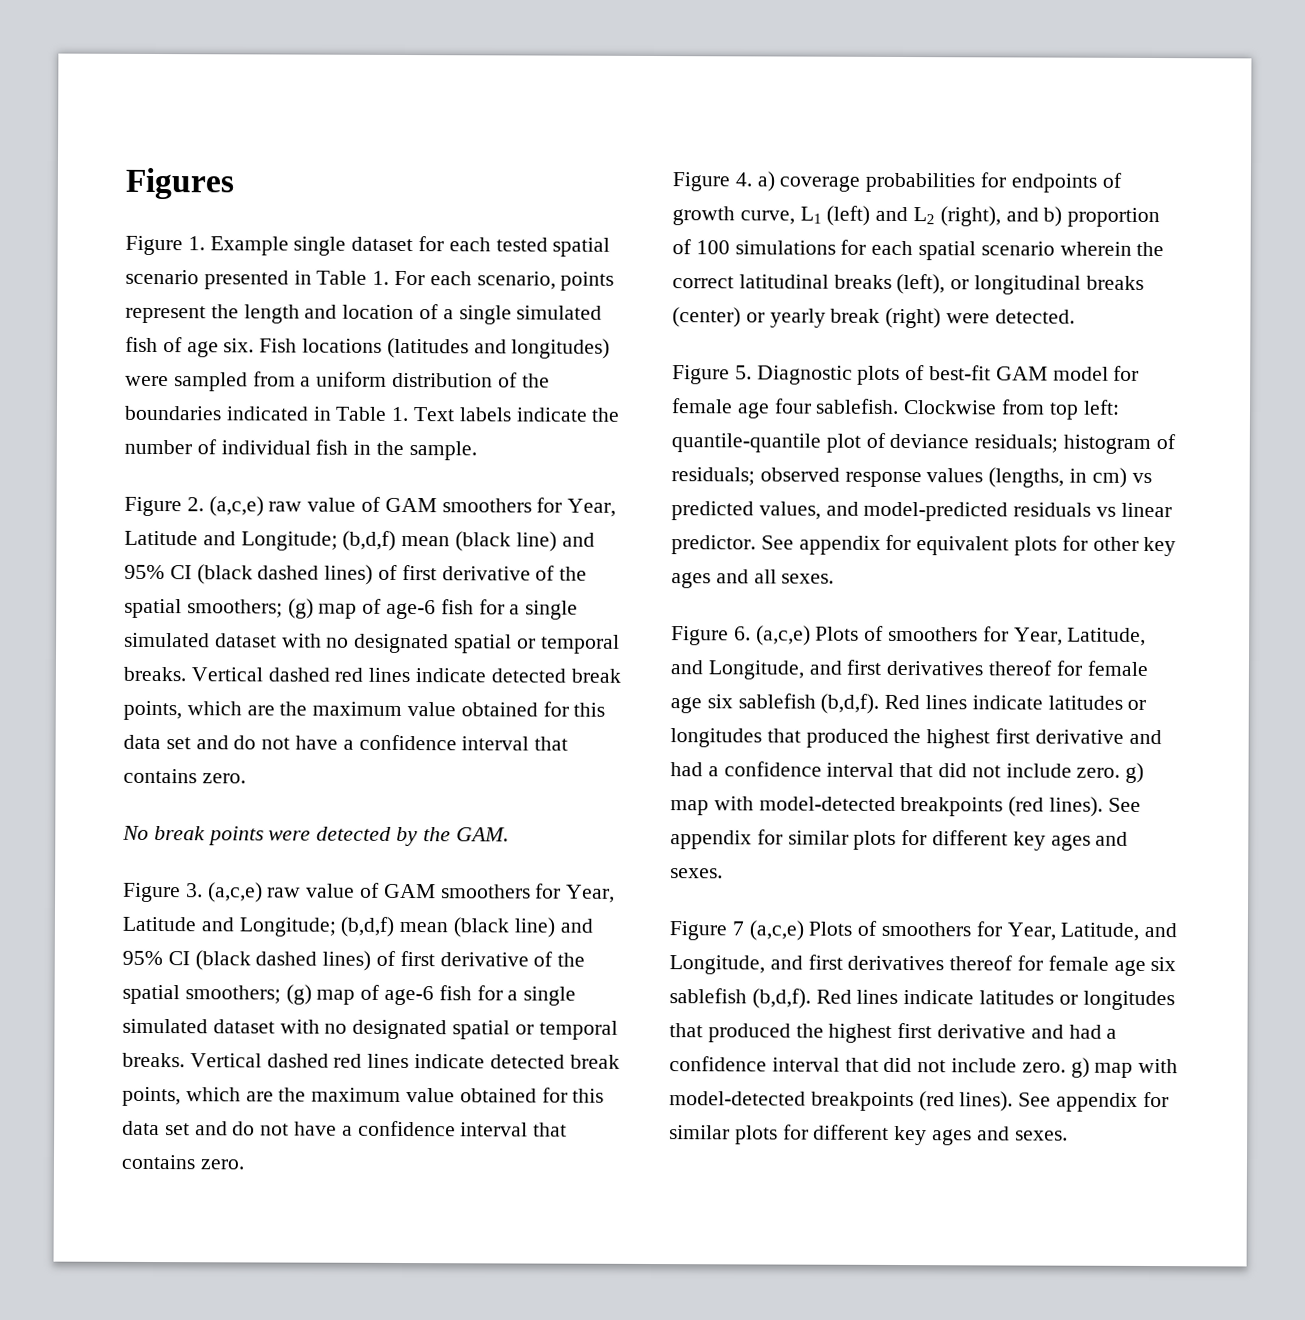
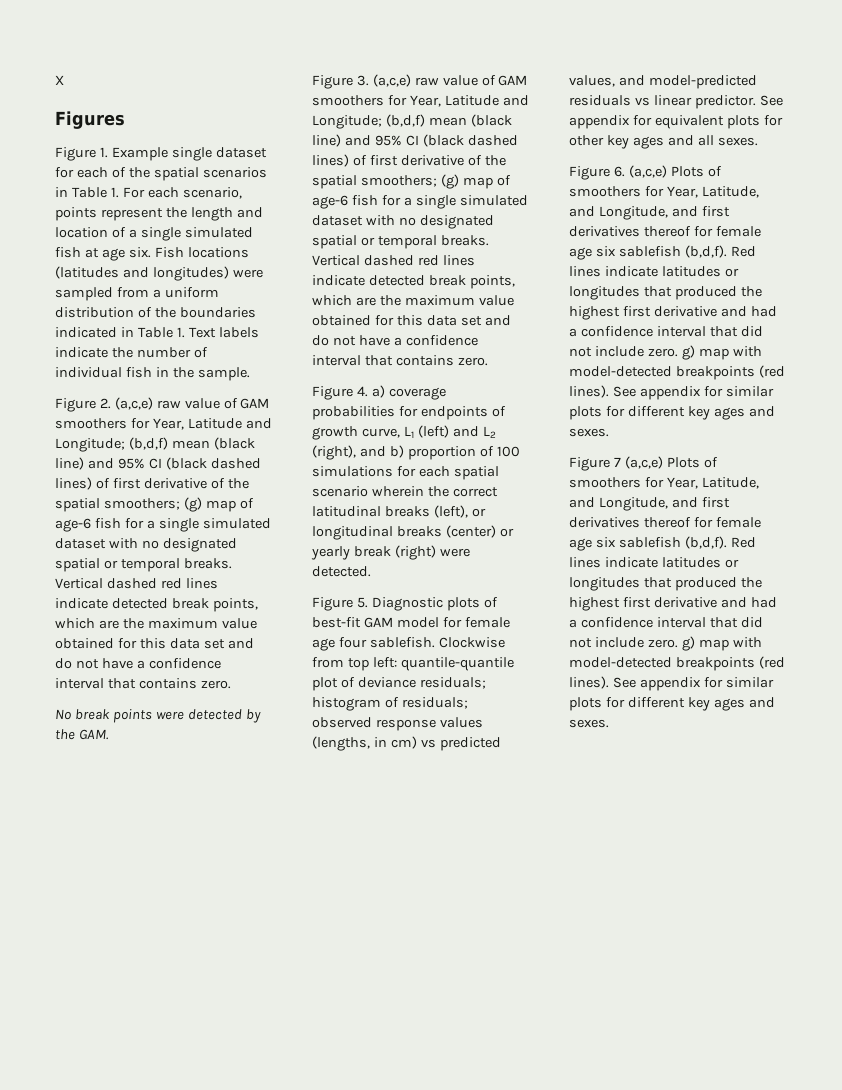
+ X
- Figure 1. Example single dataset for each tested spatial scenario presented in Table 1. For each scenario, points represent the length and location of a single simulated fish of age six.
+ Figure 1. Example single dataset for each of the spatial scenarios in Table 1. For each scenario, points represent the length and location of a single simulated fish at age six.

